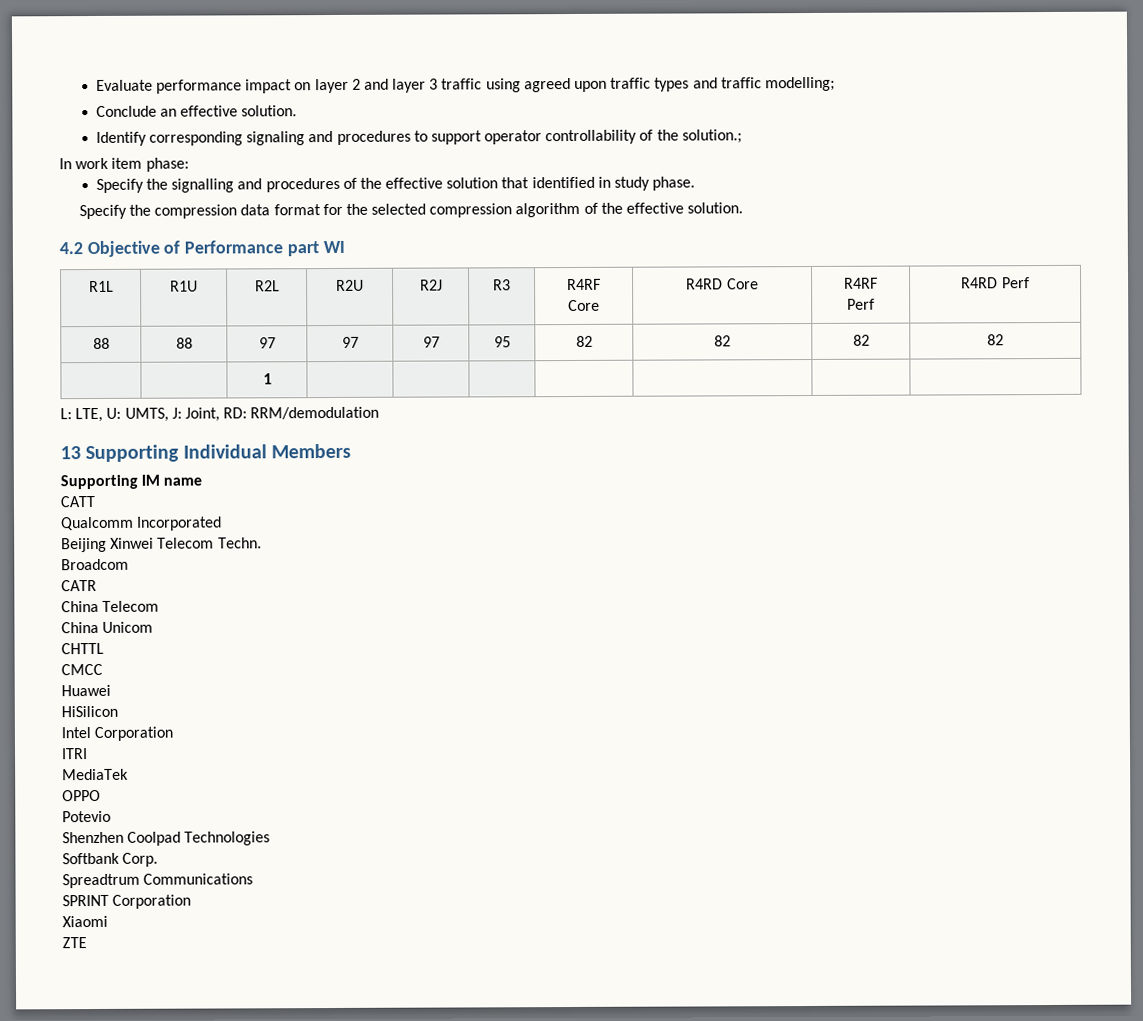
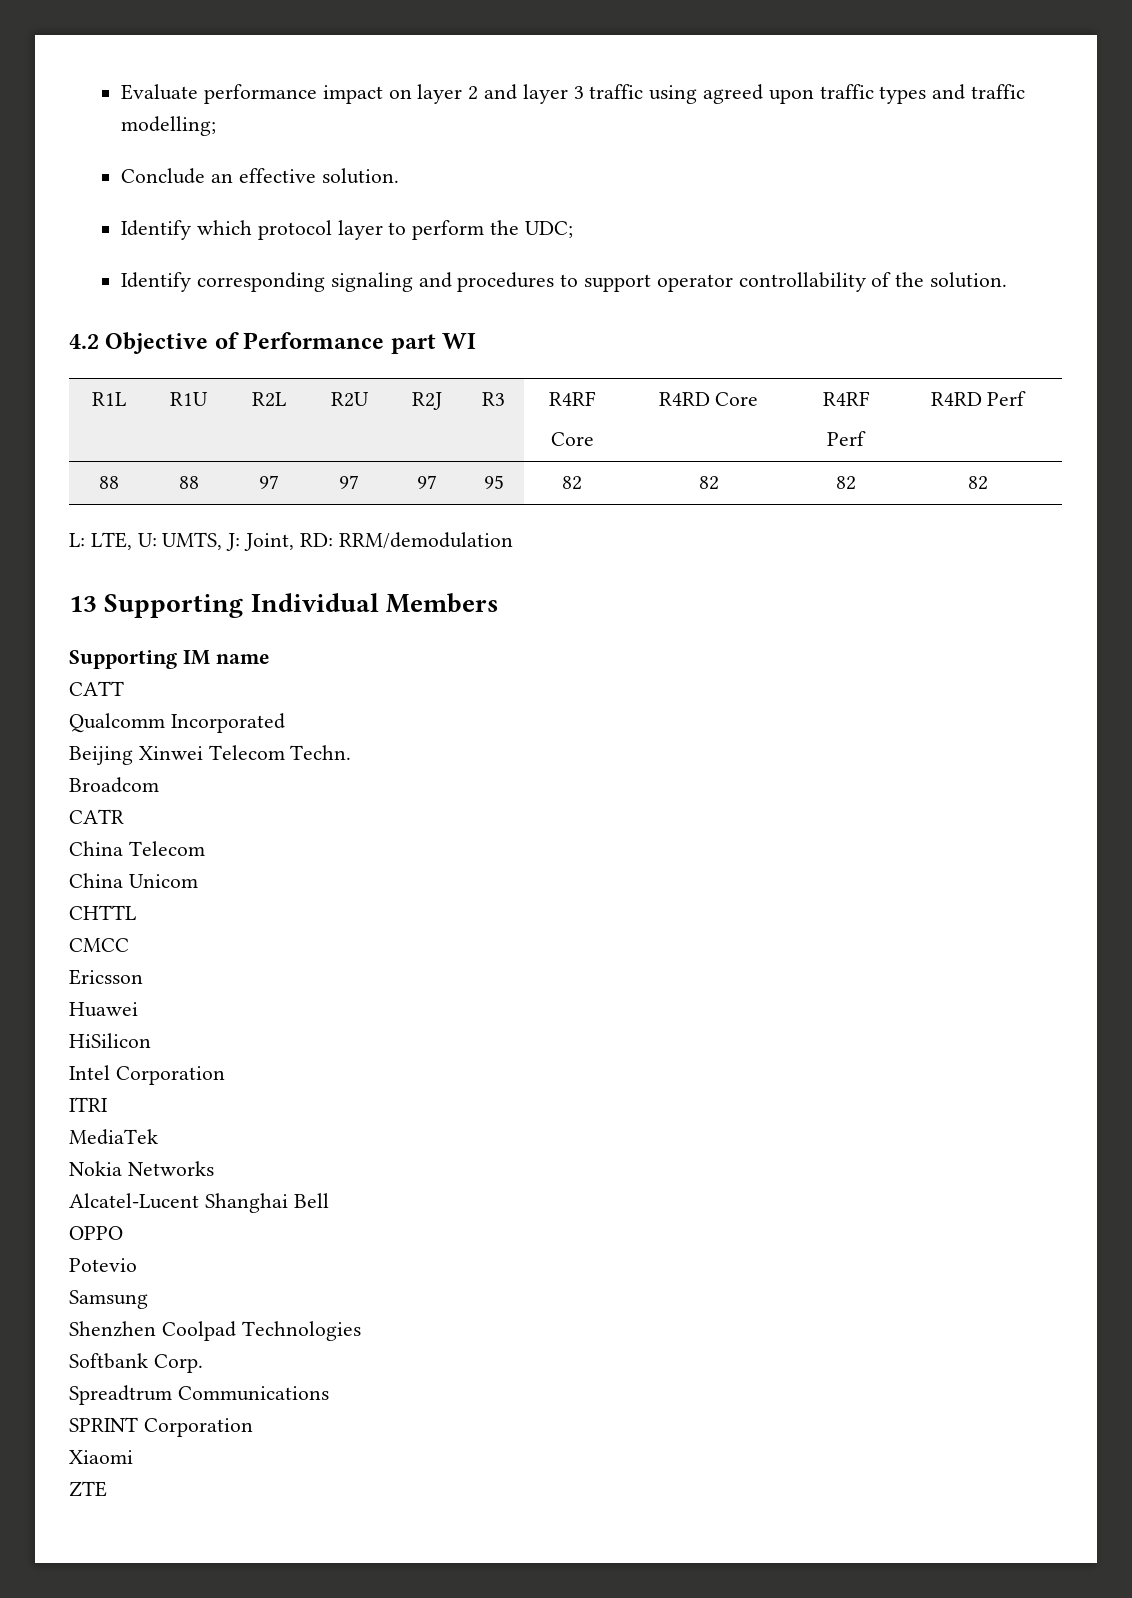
+ Identify which protocol layer to perform the UDC;
- Identify corresponding signaling and procedures to support operator controllability of the solution.;
- In work item phase:
- Specify the signalling and procedures of the effective solution that identified in study phase.
- Specify the compression data format for the selected compression algorithm of the effective solution.
+ Identify corresponding signaling and procedures to support operator controllability of the solution.
- | | 1 | | | | | | |
+ Ericsson
+ Nokia Networks
+ Alcatel-Lucent Shanghai Bell
+ Samsung

